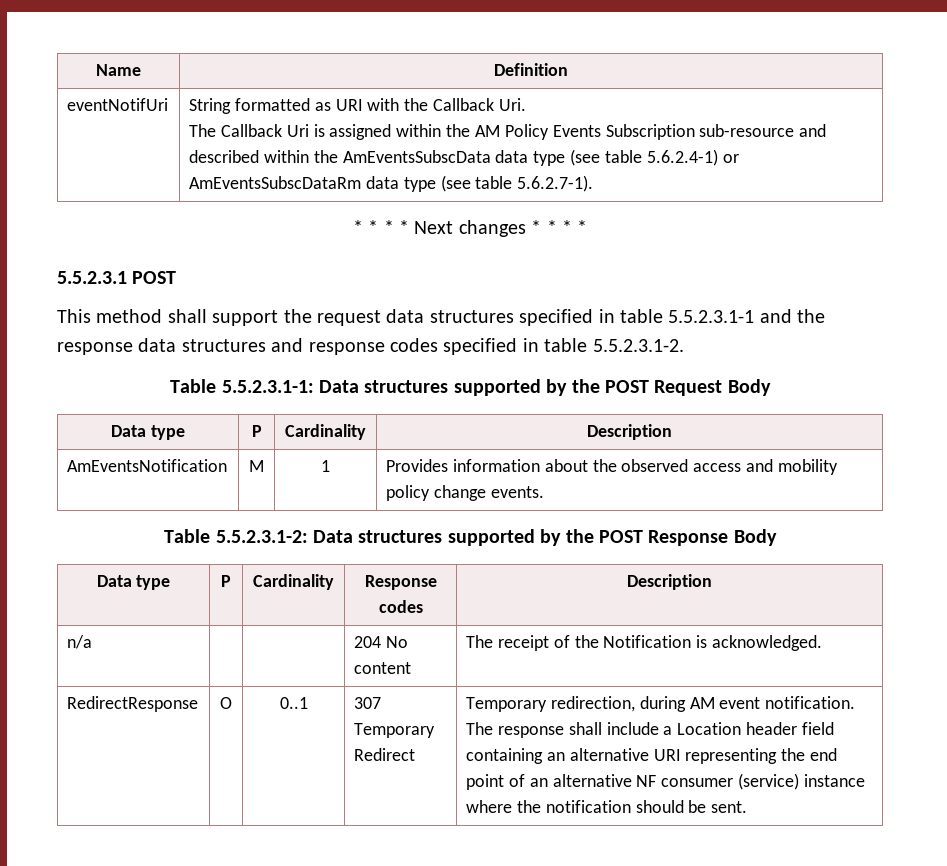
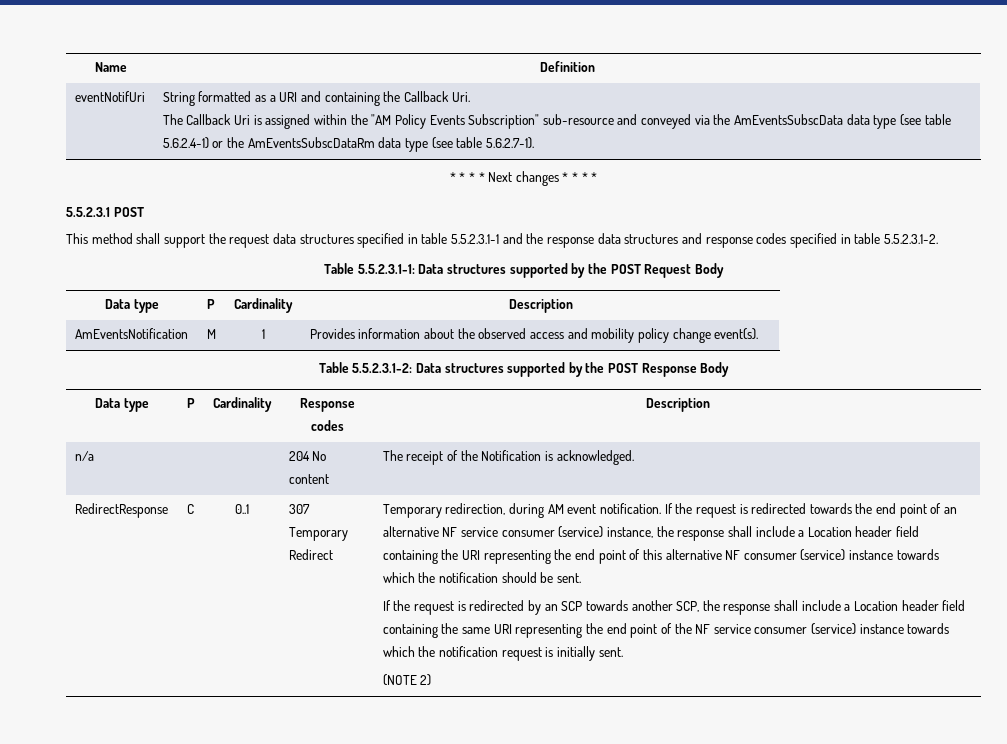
- String formatted as URI with the Callback Uri.
+ String formatted as a URI and containing the Callback Uri.
- The Callback Uri is assigned within the AM Policy Events Subscription sub-resource and described within the AmEventsSubscData data type (see table 5.6.2.4-1) or AmEventsSubscDataRm data type (see table 5.6.2.7-1).
+ The Callback Uri is assigned within the "AM Policy Events Subscription" sub-resource and conveyed via the AmEventsSubscData data type (see table 5.6.2.4-1) or the AmEventsSubscDataRm data type (see table 5.6.2.7-1).
- AmEventsNotification | M | 1 | Provides information about the observed access and mobility policy change events.
+ AmEventsNotification | M | 1 | Provides information about the observed access and mobility policy change event(s).
- O
+ C
- The response shall include a Location header field containing an alternative URI representing the end point of an alternative NF consumer (service) instance where the notification should be sent.
+ If the request is redirected towards the end point of an alternative NF service consumer (service) instance, the response shall include a Location header field containing the URI representing the end point of this alternative NF consumer (service) instance towards which the notification should be sent.
+ If the request is redirected by an SCP towards another SCP, the response shall include a Location header field containing the same URI representing the end point of the NF service consumer (service) instance towards which the notification request is initially sent.
+ (NOTE 2)

